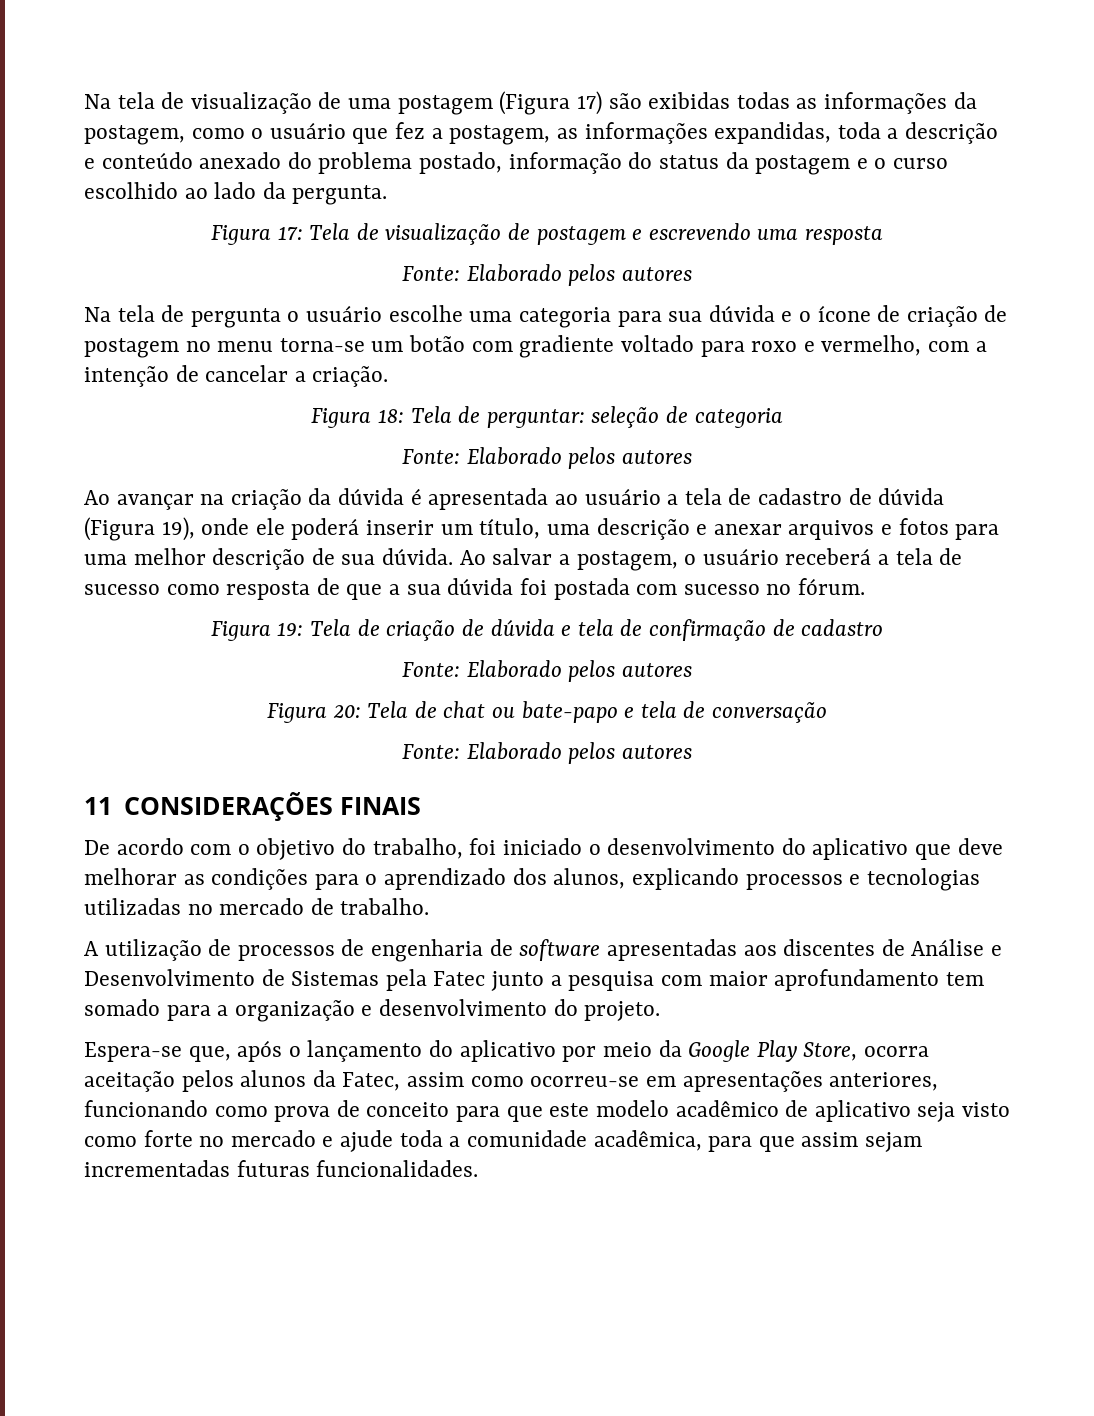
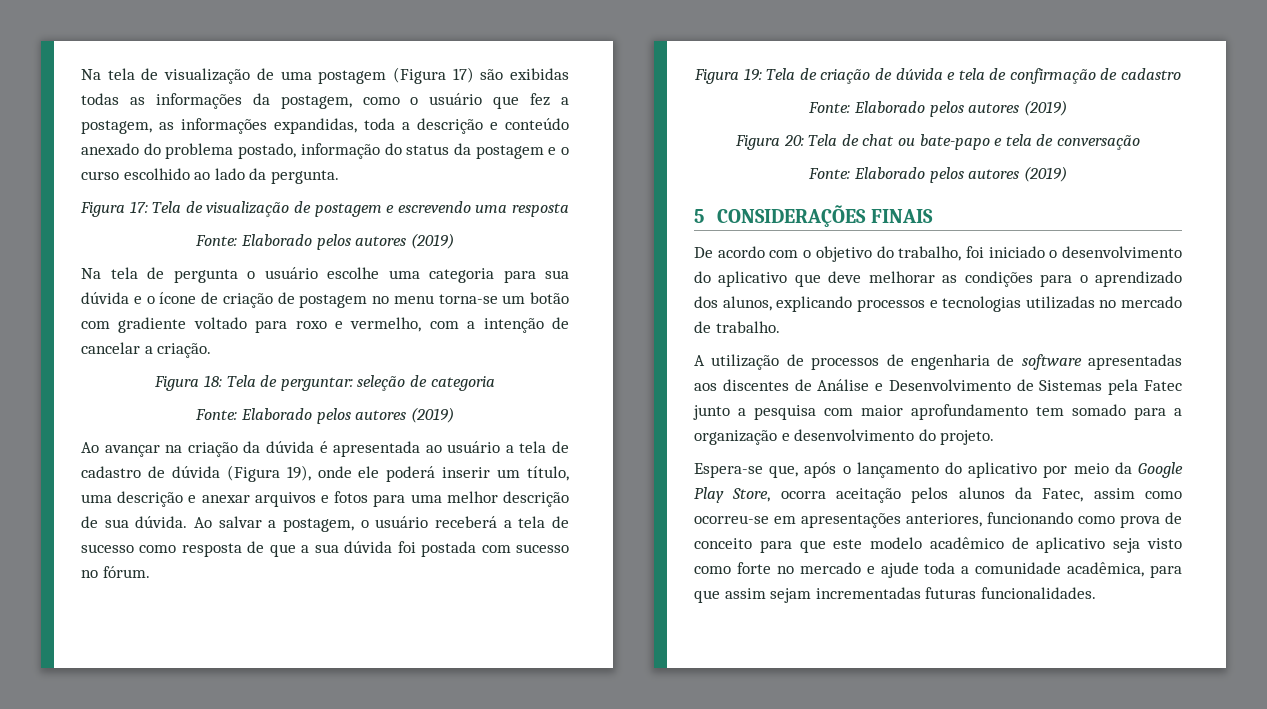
  Figura 17: Tela de visualização de postagem e escrevendo uma resposta
- Fonte: Elaborado pelos autores
+ Fonte: Elaborado pelos autores (2019)
  Figura 18: Tela de perguntar: seleção de categoria
- Fonte: Elaborado pelos autores
+ Fonte: Elaborado pelos autores (2019)
  Figura 19: Tela de criação de dúvida e tela de confirmação de cadastro
- Fonte: Elaborado pelos autores
+ Fonte: Elaborado pelos autores (2019)
  Figura 20: Tela de chat ou bate-papo e tela de conversação
- Fonte: Elaborado pelos autores
- 11 CONSIDERAÇÕES FINAIS
+ Fonte: Elaborado pelos autores (2019)
+ 5 CONSIDERAÇÕES FINAIS

